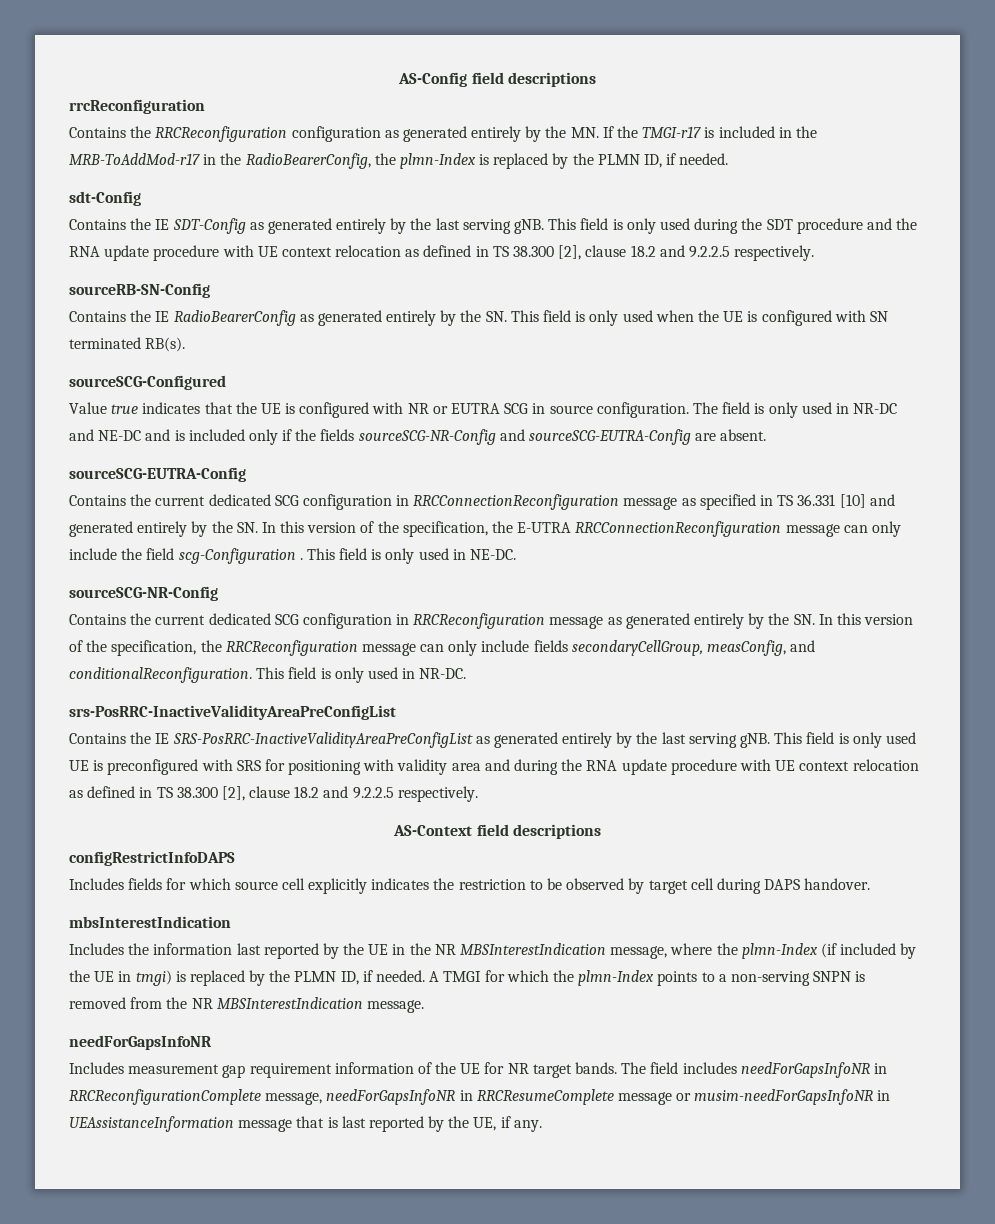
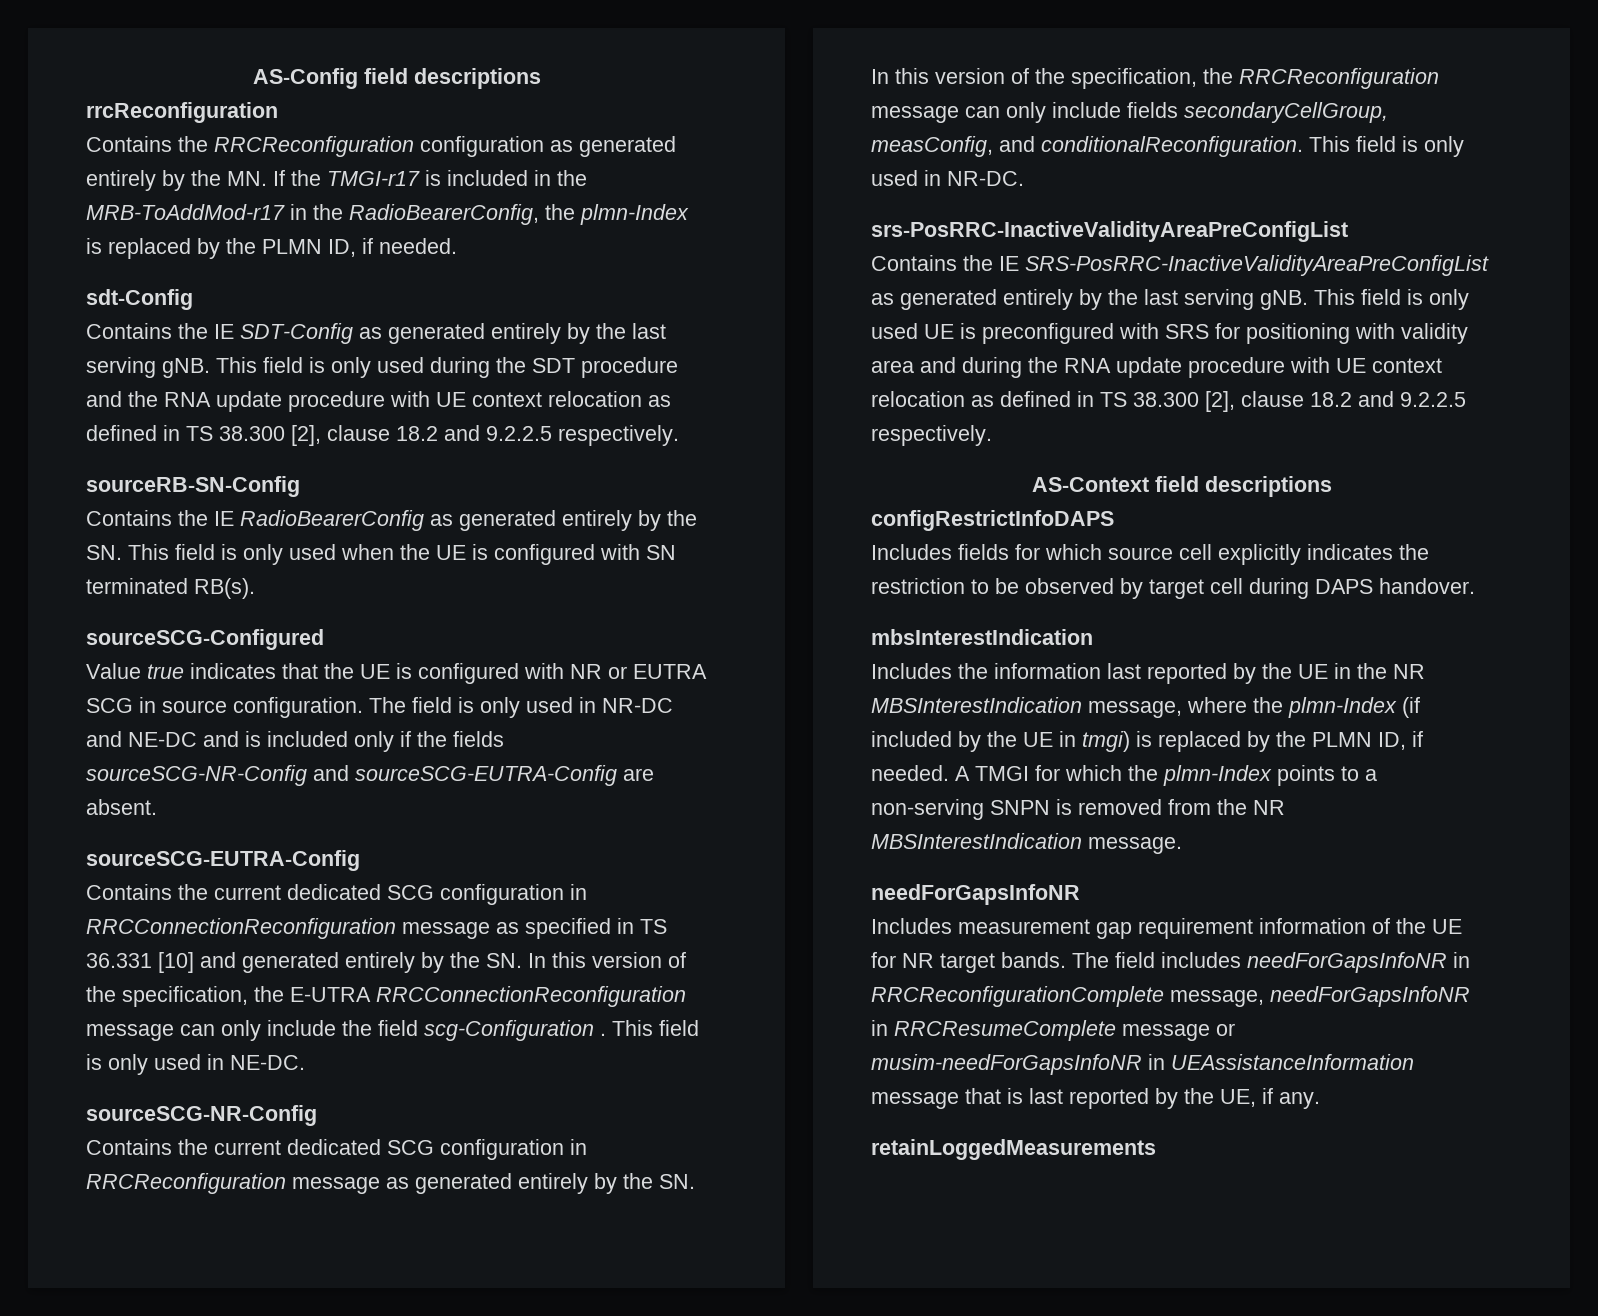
+ retainLoggedMeasurements

